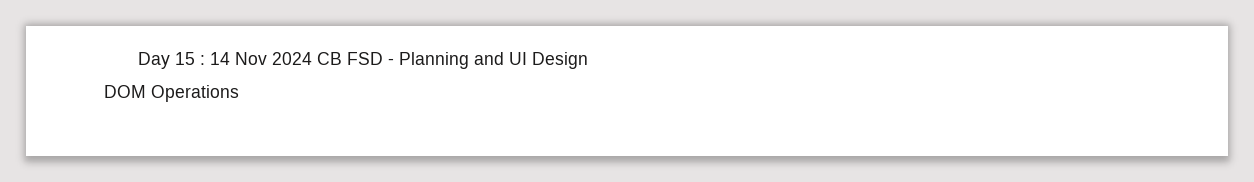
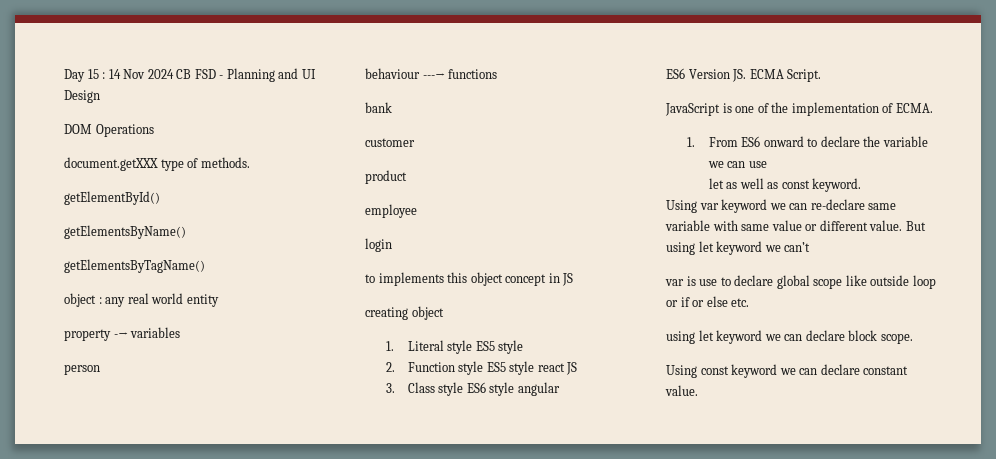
+ document.getXXX type of methods.
+ getElementById()
+ getElementsByName()
+ getElementsByTagName()
+ object : any real world entity
+ property -→ variables
+ person
+ behaviour ---→ functions
+ bank
+ customer
+ product
+ employee
+ login
+ to implements this object concept in JS
+ creating object
+ 1. Literal style ES5 style
+ 2. Function style ES5 style react JS
+ 3. Class style ES6 style angular
+ ES6 Version JS. ECMA Script.
+ JavaScript is one of the implementation of ECMA.
+ 1. From ES6 onward to declare the variable we can use
+ let as well as const keyword.
+ Using var keyword we can re-declare same variable with same value or different value. But using let keyword we can’t
+ var is use to declare global scope like outside loop or if or else etc.
+ using let keyword we can declare block scope.
+ Using const keyword we can declare constant value.

